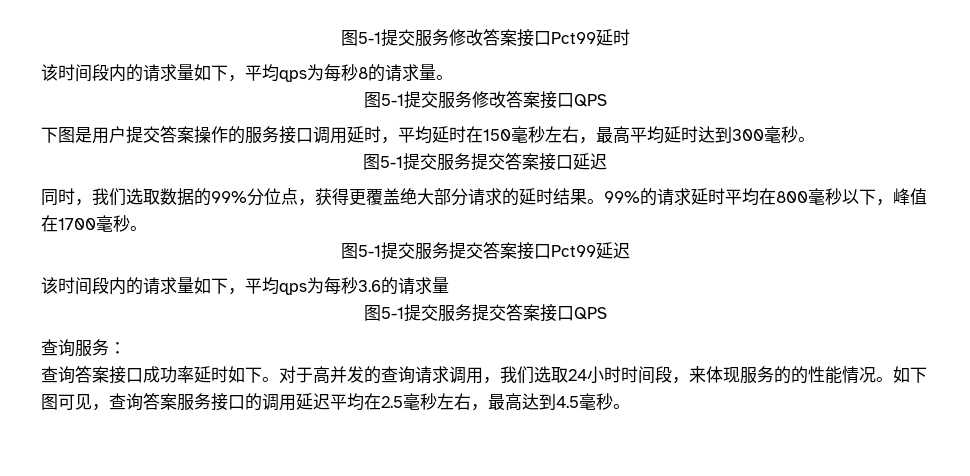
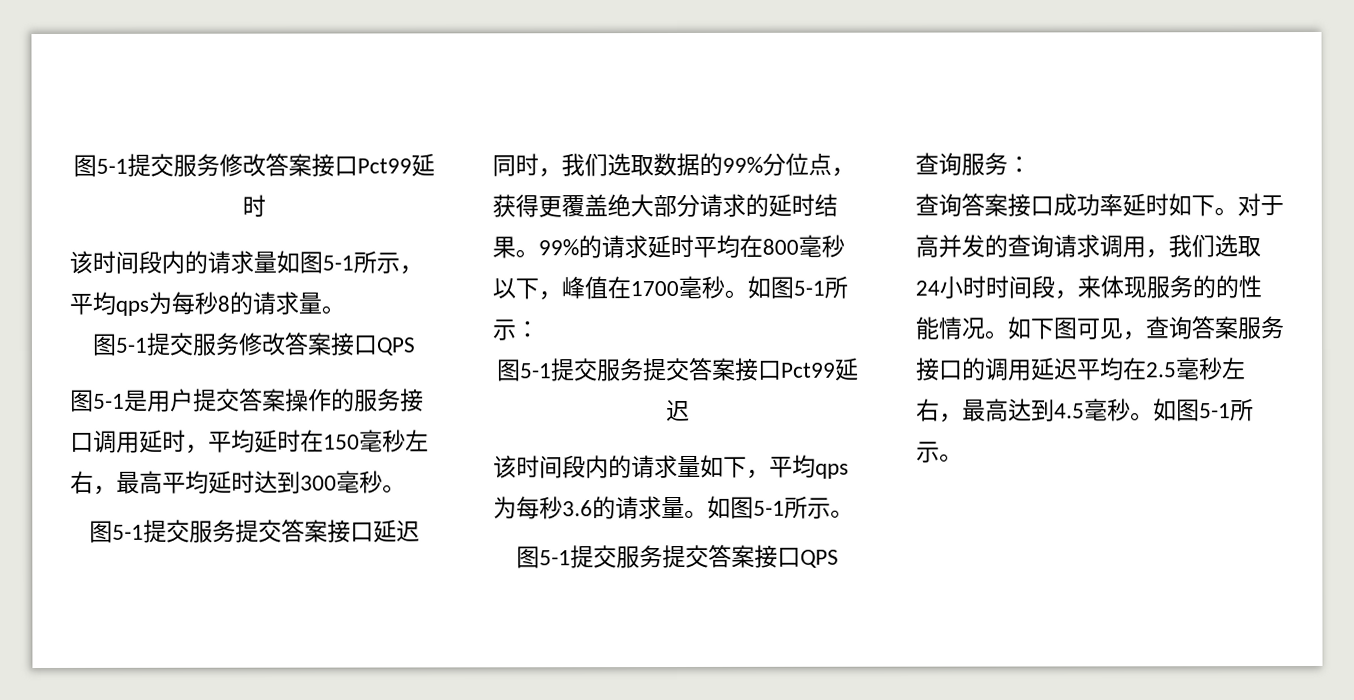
- 该时间段内的请求量如下，平均qps为每秒8的请求量。
+ 该时间段内的请求量如图5-1所示，平均qps为每秒8的请求量。
- 下图是用户提交答案操作的服务接口调用延时，平均延时在150毫秒左右，最高平均延时达到300毫秒。
+ 图5-1是用户提交答案操作的服务接口调用延时，平均延时在150毫秒左右，最高平均延时达到300毫秒。
+ 如图5-1所示：
- 该时间段内的请求量如下，平均qps为每秒3.6的请求量
+ 该时间段内的请求量如下，平均qps为每秒3.6的请求量。如图5-1所示。
- 如下图可见，查询答案服务接口的调用延迟平均在2.5毫秒左右，最高达到4.5毫秒。
+ 如下图可见，查询答案服务接口的调用延迟平均在2.5毫秒左右，最高达到4.5毫秒。如图5-1所示。

